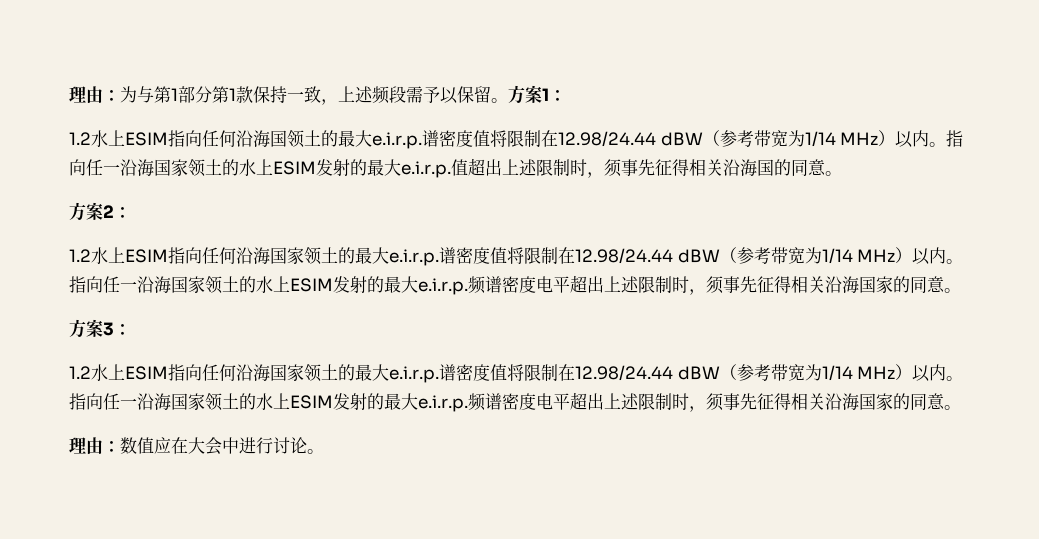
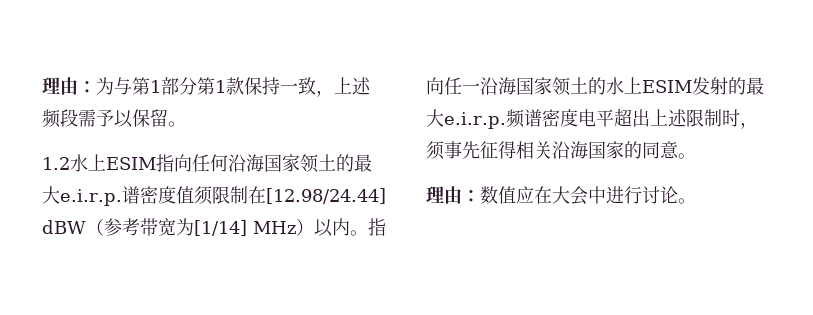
- 理由：为与第1部分第1款保持一致，上述频段需予以保留。方案1：
- 1.2水上ESIM指向任何沿海国领土的最大e.i.r.p.谱密度值将限制在12.98/24.44 dBW（参考带宽为1/14 MHz）以内。指向任一沿海国家领土的水上ESIM发射的最大e.i.r.p.值超出上述限制时，须事先征得相关沿海国的同意。
- 方案2：
- 1.2水上ESIM指向任何沿海国家领土的最大e.i.r.p.谱密度值将限制在12.98/24.44 dBW（参考带宽为1/14 MHz）以内。指向任一沿海国家领土的水上ESIM发射的最大e.i.r.p.频谱密度电平超出上述限制时，须事先征得相关沿海国家的同意。
- 方案3：
- 1.2水上ESIM指向任何沿海国家领土的最大e.i.r.p.谱密度值将限制在12.98/24.44 dBW（参考带宽为1/14 MHz）以内。
+ 理由：为与第1部分第1款保持一致，上述频段需予以保留。
+ 1.2水上ESIM指向任何沿海国家领土的最大e.i.r.p.谱密度值须限制在[12.98/24.44] dBW（参考带宽为[1/14] MHz）以内。

